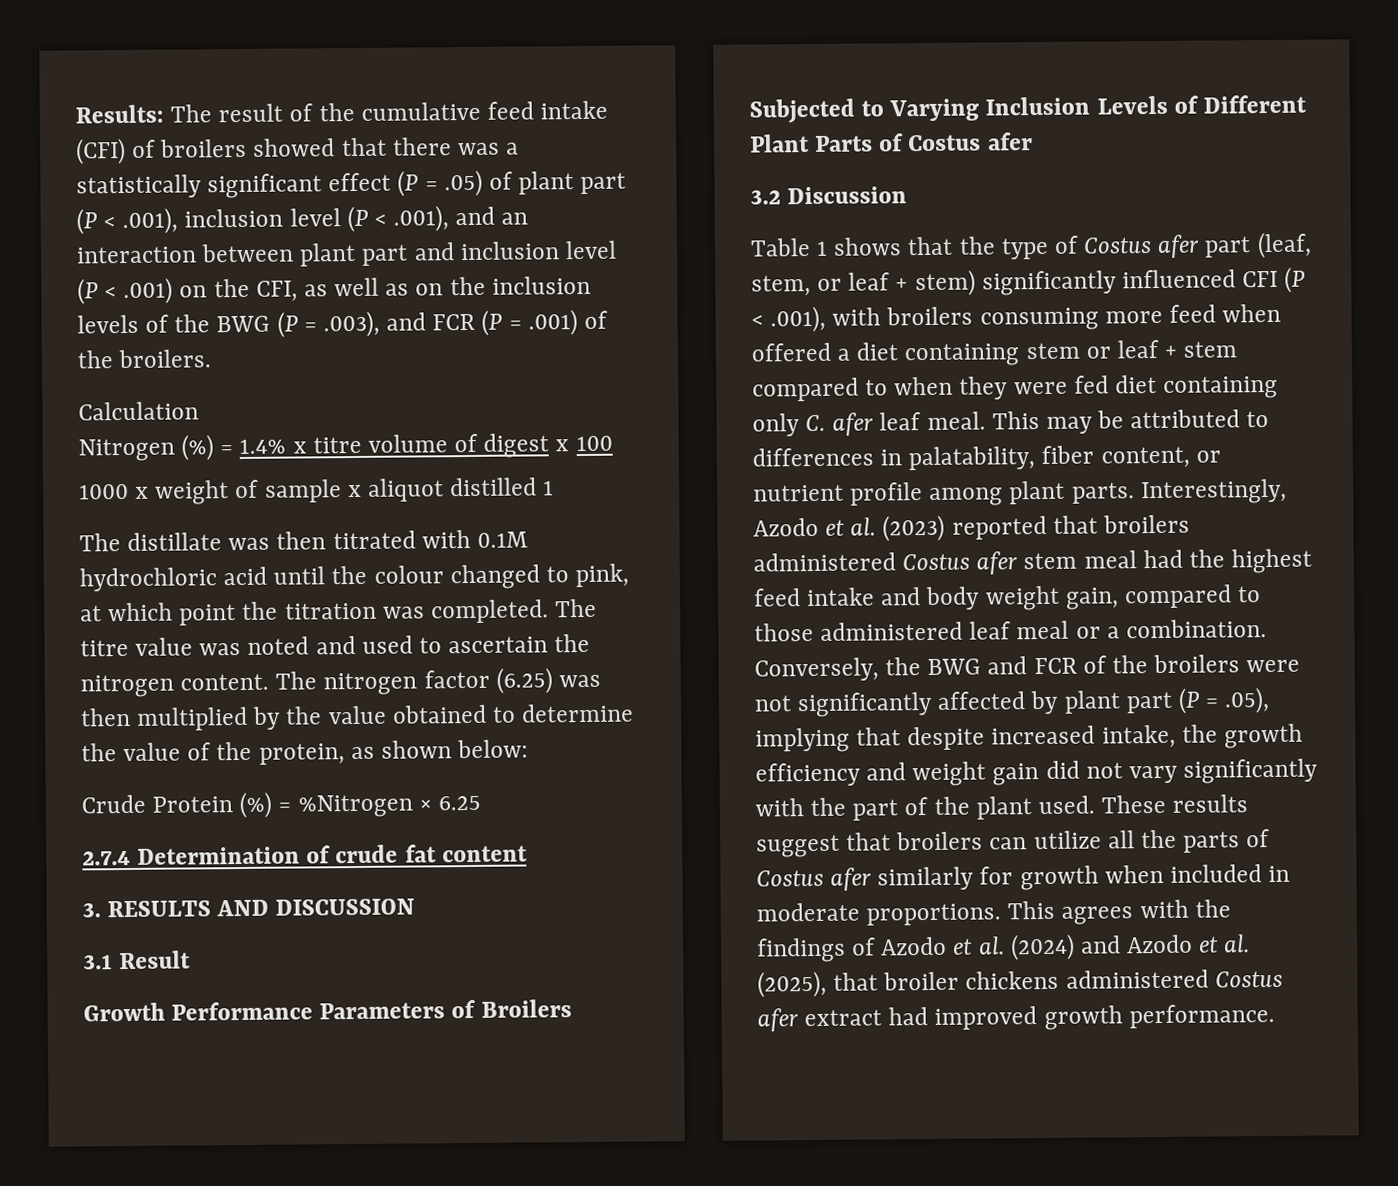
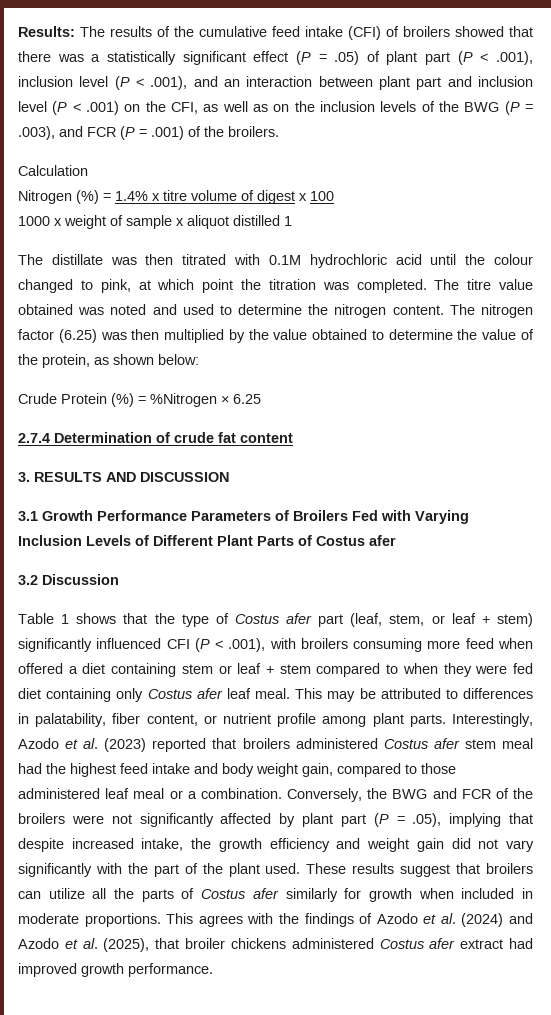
- The result of the cumulative feed intake (CFI) of broilers showed that there was a statistically significant effect (P = .05) of plant part (P < .001), inclusion level (P < .001), and an interaction between plant part and inclusion level (P < .001) on the CFI, as well as on the inclusion levels of the BWG (P = .003), and FCR (P = .001) of the broilers.
+ The results of the cumulative feed intake (CFI) of broilers showed that there was a statistically significant effect (P = .05) of plant part (P < .001), inclusion level (P < .001), and an interaction between plant part and inclusion level (P < .001) on the CFI, as well as on the inclusion levels of the BWG (P = .003), and FCR (P = .001) of the broilers.
- The titre value was noted and used to ascertain the nitrogen content.
+ The titre value obtained was noted and used to determine the nitrogen content.
- 3.1 Result
- Growth Performance Parameters of Broilers Subjected to Varying Inclusion Levels of Different Plant Parts of Costus afer
+ 3.1 Growth Performance Parameters of Broilers Fed with Varying Inclusion Levels of Different Plant Parts of Costus afer
- Table 1 shows that the type of Costus afer part (leaf, stem, or leaf + stem) significantly influenced CFI (P < .001), with broilers consuming more feed when offered a diet containing stem or leaf + stem compared to when they were fed diet containing only C. afer leaf meal.
+ Table 1 shows that the type of Costus afer part (leaf, stem, or leaf + stem) significantly influenced CFI (P < .001), with broilers consuming more feed when offered a diet containing stem or leaf + stem compared to when they were fed diet containing only Costus afer leaf meal.

